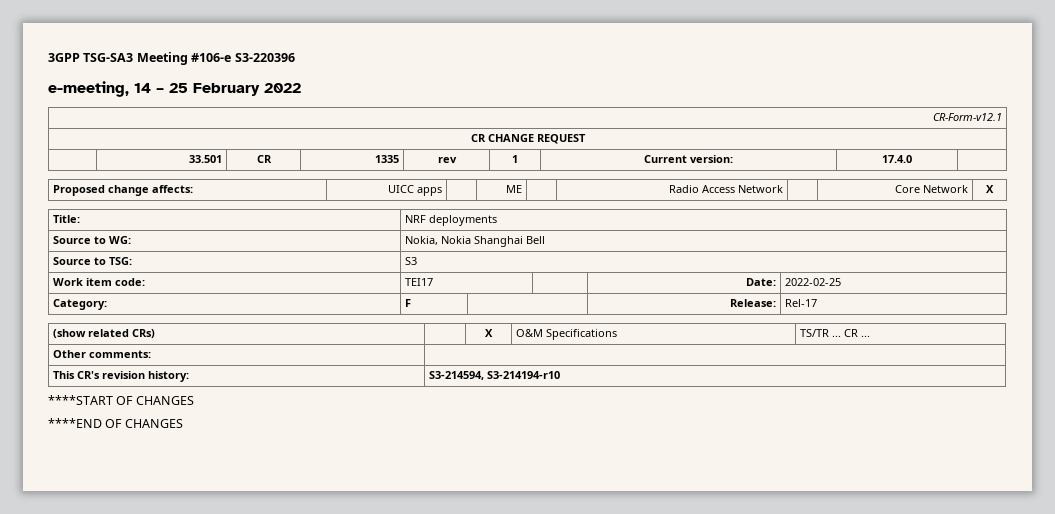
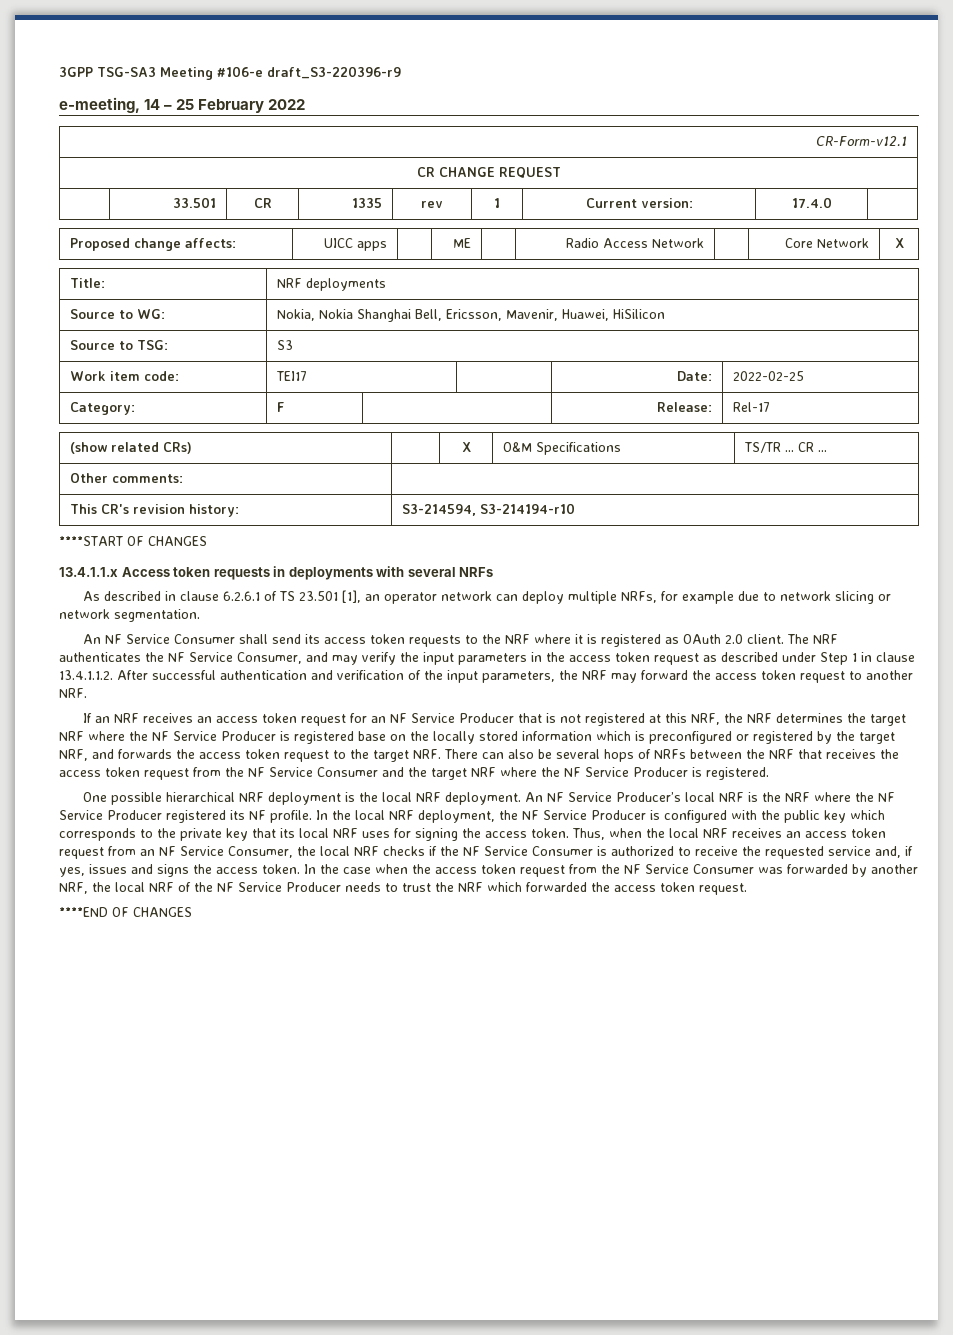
- 3GPP TSG-SA3 Meeting #106-e S3-220396
+ 3GPP TSG-SA3 Meeting #106-e draft_S3-220396-r9
- Source to WG: | Nokia, Nokia Shanghai Bell
+ Source to WG: | Nokia, Nokia Shanghai Bell, Ericsson, Mavenir, Huawei, HiSilicon
+ 13.4.1.1.x Access token requests in deployments with several NRFs
+ As described in clause 6.2.6.1 of TS 23.501 [1], an operator network can deploy multiple NRFs, for example due to network slicing or network segmentation.
+ An NF Service Consumer shall send its access token requests to the NRF where it is registered as OAuth 2.0 client. The NRF authenticates the NF Service Consumer, and may verify the input parameters in the access token request as described under Step 1 in clause 13.4.1.1.2. After successful authentication and verification of the input parameters, the NRF may forward the access token request to another NRF.
+ If an NRF receives an access token request for an NF Service Producer that is not registered at this NRF, the NRF determines the target NRF where the NF Service Producer is registered base on the locally stored information which is preconfigured or registered by the target NRF, and forwards the access token request to the target NRF. There can also be several hops of NRFs between the NRF that receives the access token request from the NF Service Consumer and the target NRF where the NF Service Producer is registered.
+ One possible hierarchical NRF deployment is the local NRF deployment. An NF Service Producer’s local NRF is the NRF where the NF Service Producer registered its NF profile. In the local NRF deployment, the NF Service Producer is configured with the public key which corresponds to the private key that its local NRF uses for signing the access token. Thus, when the local NRF receives an access token request from an NF Service Consumer, the local NRF checks if the NF Service Consumer is authorized to receive the requested service and, if yes, issues and signs the access token. In the case when the access token request from the NF Service Consumer was forwarded by another NRF, the local NRF of the NF Service Producer needs to trust the NRF which forwarded the access token request.

